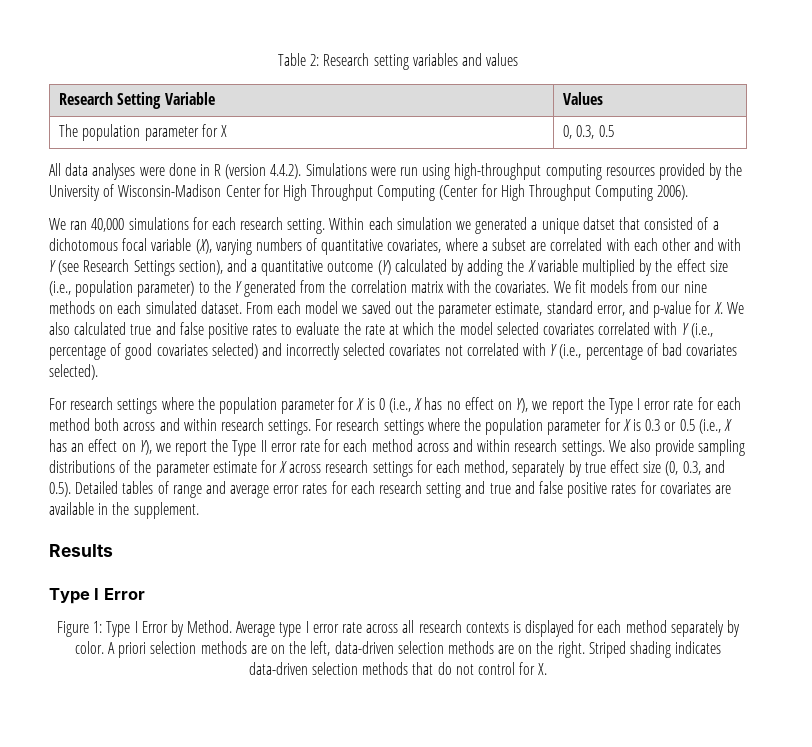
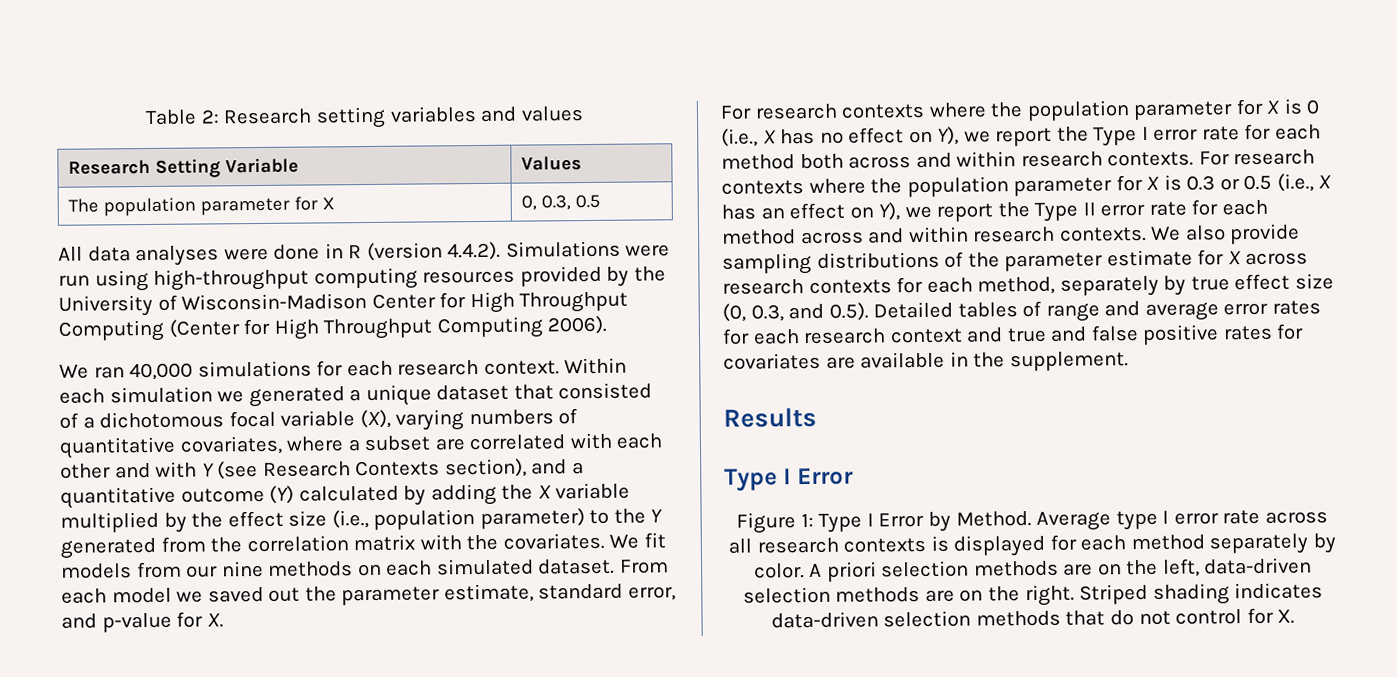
- We ran 40,000 simulations for each research setting.
+ We ran 40,000 simulations for each research context.
- Within each simulation we generated a unique datset that consisted of a dichotomous focal variable (X), varying numbers of quantitative covariates, where a subset are correlated with each other and with Y (see Research Settings section), and a quantitative outcome (Y) calculated by adding the X variable multiplied by the effect size (i.e., population parameter) to the Y generated from the correlation matrix with the covariates.
+ Within each simulation we generated a unique dataset that consisted of a dichotomous focal variable (X), varying numbers of quantitative covariates, where a subset are correlated with each other and with Y (see Research Contexts section), and a quantitative outcome (Y) calculated by adding the X variable multiplied by the effect size (i.e., population parameter) to the Y generated from the correlation matrix with the covariates.
- From each model we saved out the parameter estimate, standard error, and p-value for X. We also calculated true and false positive rates to evaluate the rate at which the model selected covariates correlated with Y (i.e., percentage of good covariates selected) and incorrectly selected covariates not correlated with Y (i.e., percentage of bad covariates selected).
- For research settings where the population parameter for X is 0 (i.e., X has no effect on Y), we report the Type I error rate for each method both across and within research settings. For research settings where the population parameter for X is 0.3 or 0.5 (i.e., X has an effect on Y), we report the Type II error rate for each method across and within research settings.
+ From each model we saved out the parameter estimate, standard error, and p-value for X.
+ For research contexts where the population parameter for X is 0 (i.e., X has no effect on Y), we report the Type I error rate for each method both across and within research contexts. For research contexts where the population parameter for X is 0.3 or 0.5 (i.e., X has an effect on Y), we report the Type II error rate for each method across and within research contexts.
- We also provide sampling distributions of the parameter estimate for X across research settings for each method, separately by true effect size (0, 0.3, and 0.5). Detailed tables of range and average error rates for each research setting and true and false positive rates for covariates are available in the supplement.
+ We also provide sampling distributions of the parameter estimate for X across research contexts for each method, separately by true effect size (0, 0.3, and 0.5). Detailed tables of range and average error rates for each research context and true and false positive rates for covariates are available in the supplement.

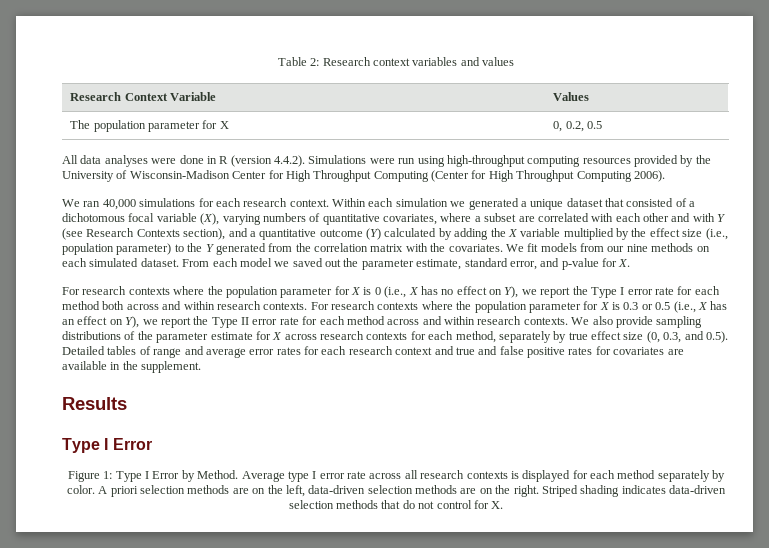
- Table 2: Research setting variables and values
+ Table 2: Research context variables and values
- Research Setting Variable | Values
+ Research Context Variable | Values
- The population parameter for X | 0, 0.3, 0.5
+ The population parameter for X | 0, 0.2, 0.5

